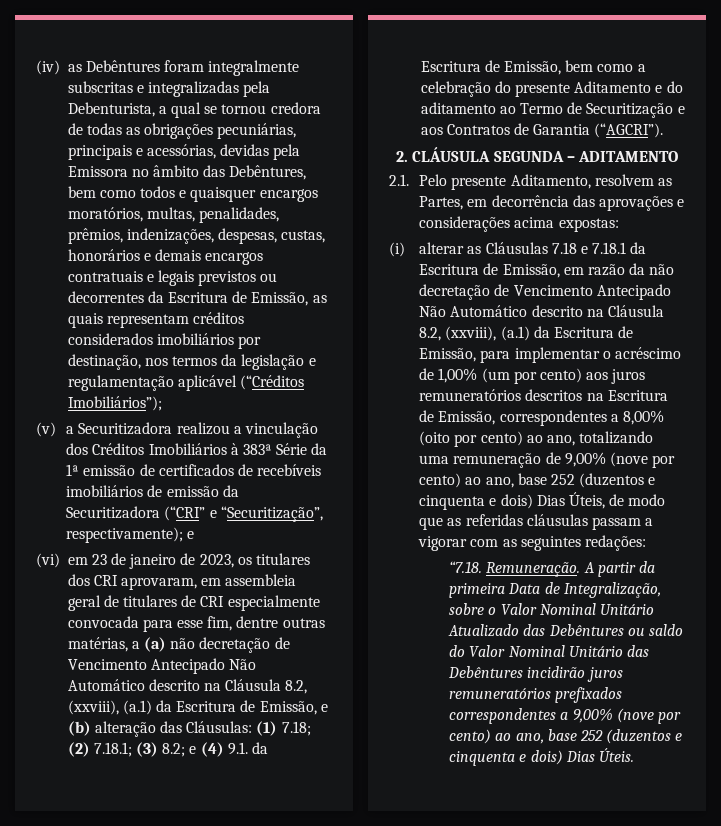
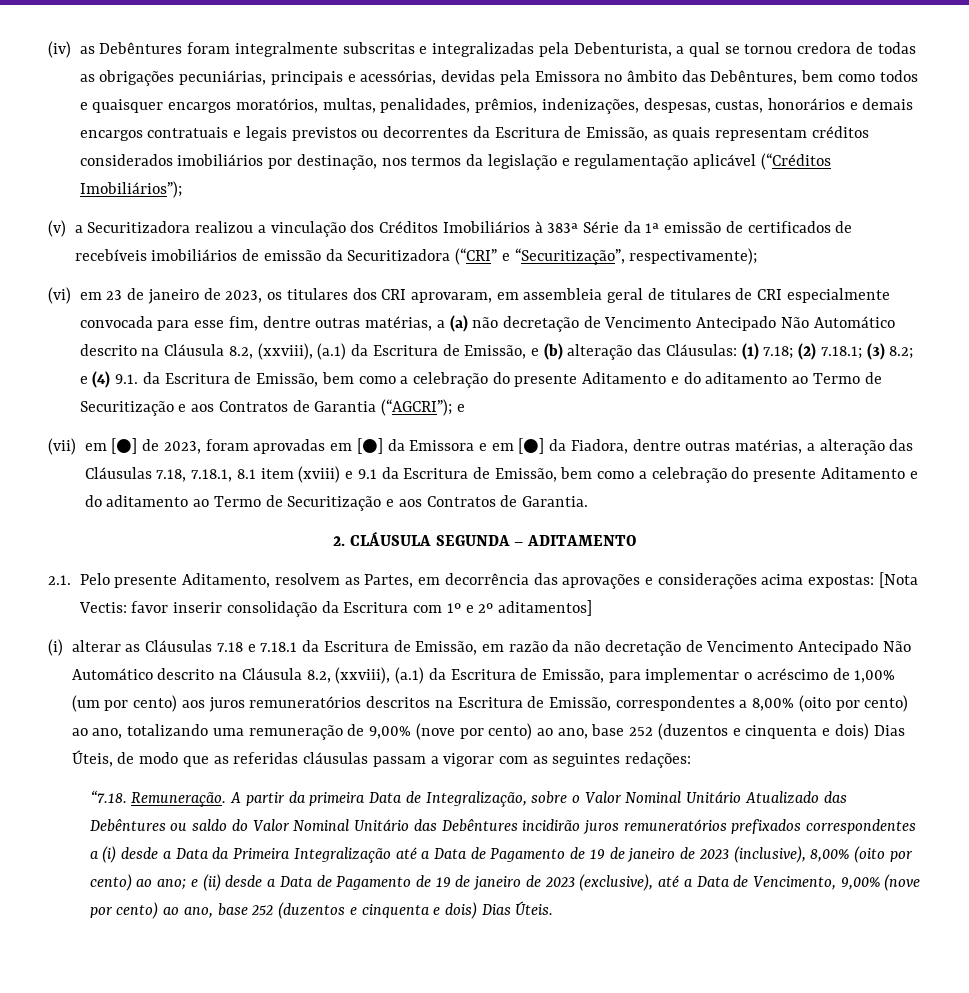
- (v) a Securitizadora realizou a vinculação dos Créditos Imobiliários à 383ª Série da 1ª emissão de certificados de recebíveis imobiliários de emissão da Securitizadora (“CRI” e “Securitização”, respectivamente); e
+ (v) a Securitizadora realizou a vinculação dos Créditos Imobiliários à 383ª Série da 1ª emissão de certificados de recebíveis imobiliários de emissão da Securitizadora (“CRI” e “Securitização”, respectivamente);
- e (4) 9.1. da Escritura de Emissão, bem como a celebração do presente Aditamento e do aditamento ao Termo de Securitização e aos Contratos de Garantia (“AGCRI”).
+ e (4) 9.1. da Escritura de Emissão, bem como a celebração do presente Aditamento e do aditamento ao Termo de Securitização e aos Contratos de Garantia (“AGCRI”); e
+ (vii) em [●] de 2023, foram aprovadas em [●] da Emissora e em [●] da Fiadora, dentre outras matérias, a alteração das Cláusulas 7.18, 7.18.1, 8.1 item (xviii) e 9.1 da Escritura de Emissão, bem como a celebração do presente Aditamento e do aditamento ao Termo de Securitização e aos Contratos de Garantia.
- 2.1. Pelo presente Aditamento, resolvem as Partes, em decorrência das aprovações e considerações acima expostas:
+ 2.1. Pelo presente Aditamento, resolvem as Partes, em decorrência das aprovações e considerações acima expostas: [Nota Vectis: favor inserir consolidação da Escritura com 1º e 2º aditamentos]
- A partir da primeira Data de Integralização, sobre o Valor Nominal Unitário Atualizado das Debêntures ou saldo do Valor Nominal Unitário das Debêntures incidirão juros remuneratórios prefixados correspondentes a 9,00% (nove por cento) ao ano, base 252 (duzentos e cinquenta e dois) Dias Úteis.
+ A partir da primeira Data de Integralização, sobre o Valor Nominal Unitário Atualizado das Debêntures ou saldo do Valor Nominal Unitário das Debêntures incidirão juros remuneratórios prefixados correspondentes a (i) desde a Data da Primeira Integralização até a Data de Pagamento de 19 de janeiro de 2023 (inclusive), 8,00% (oito por cento) ao ano; e (ii) desde a Data de Pagamento de 19 de janeiro de 2023 (exclusive), até a Data de Vencimento, 9,00% (nove por cento) ao ano, base 252 (duzentos e cinquenta e dois) Dias Úteis.

